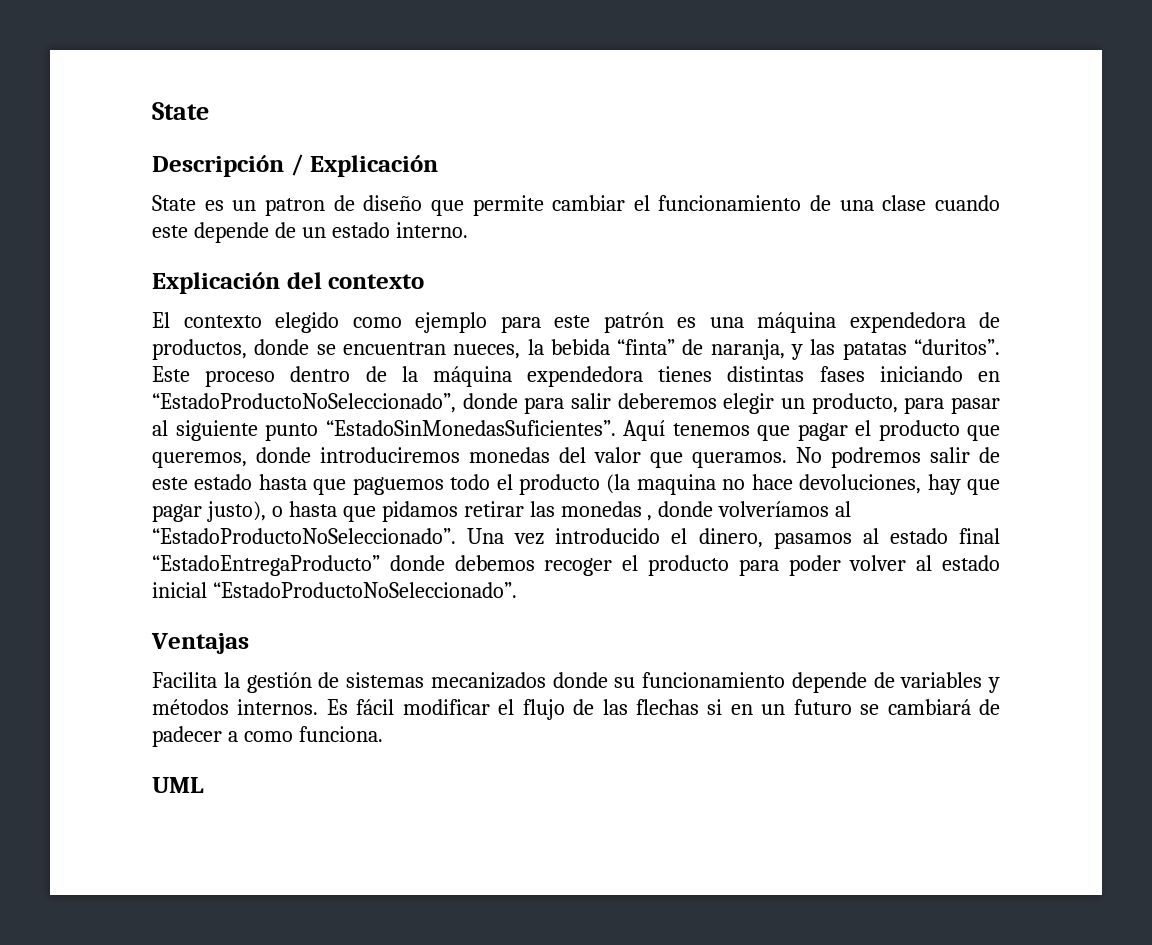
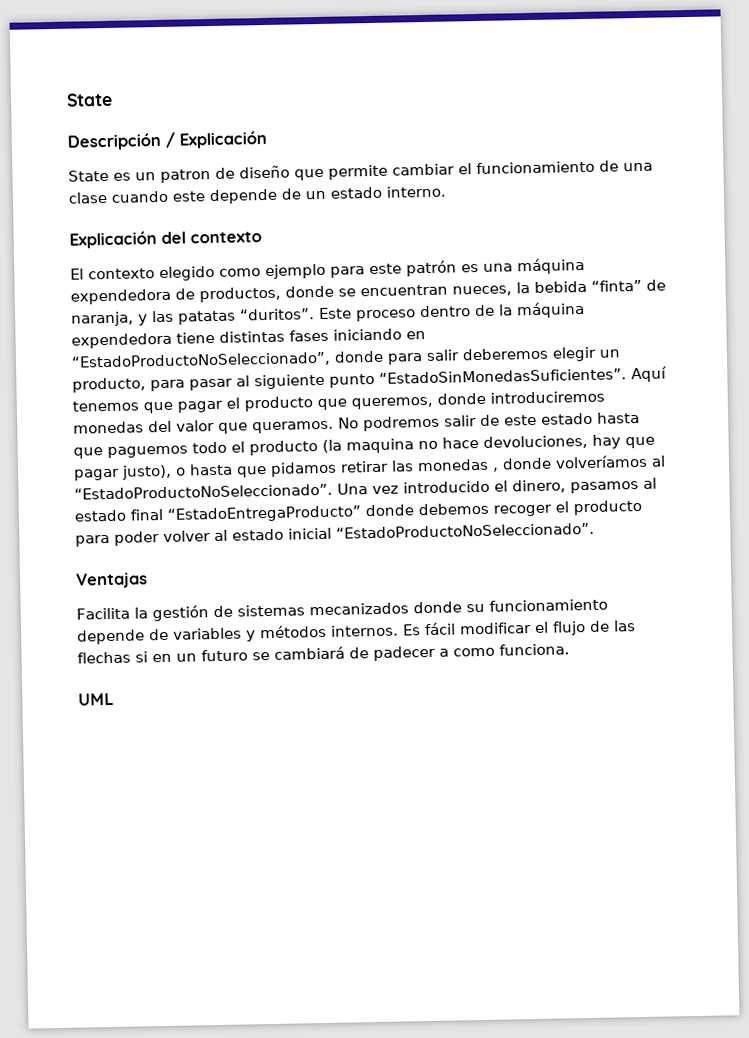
- Este proceso dentro de la máquina expendedora tienes distintas fases iniciando en “EstadoProductoNoSeleccionado”, donde para salir deberemos elegir un producto, para pasar al siguiente punto “EstadoSinMonedasSuficientes”.
+ Este proceso dentro de la máquina expendedora tiene distintas fases iniciando en “EstadoProductoNoSeleccionado”, donde para salir deberemos elegir un producto, para pasar al siguiente punto “EstadoSinMonedasSuficientes”.

